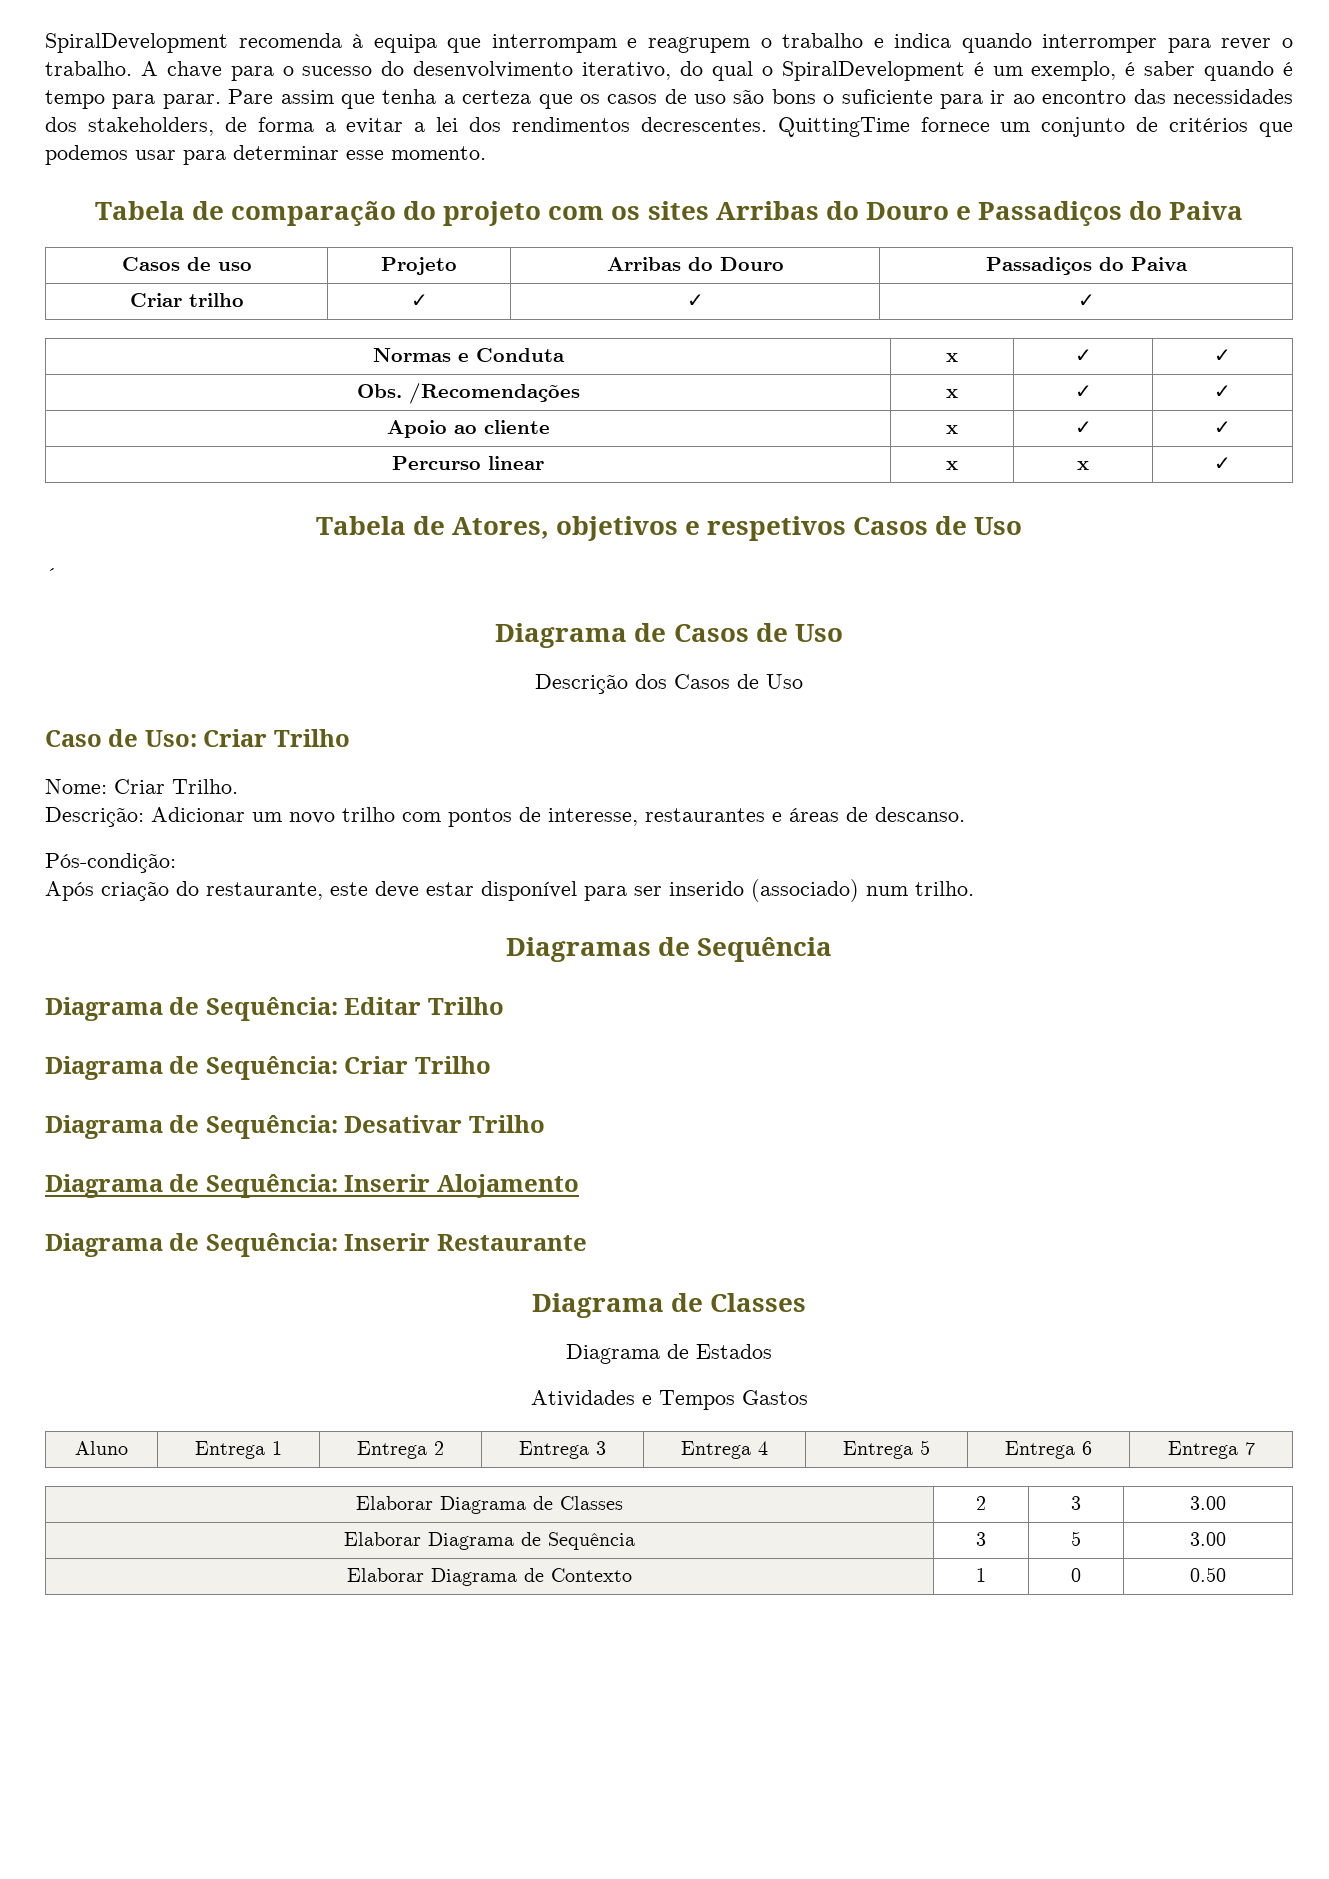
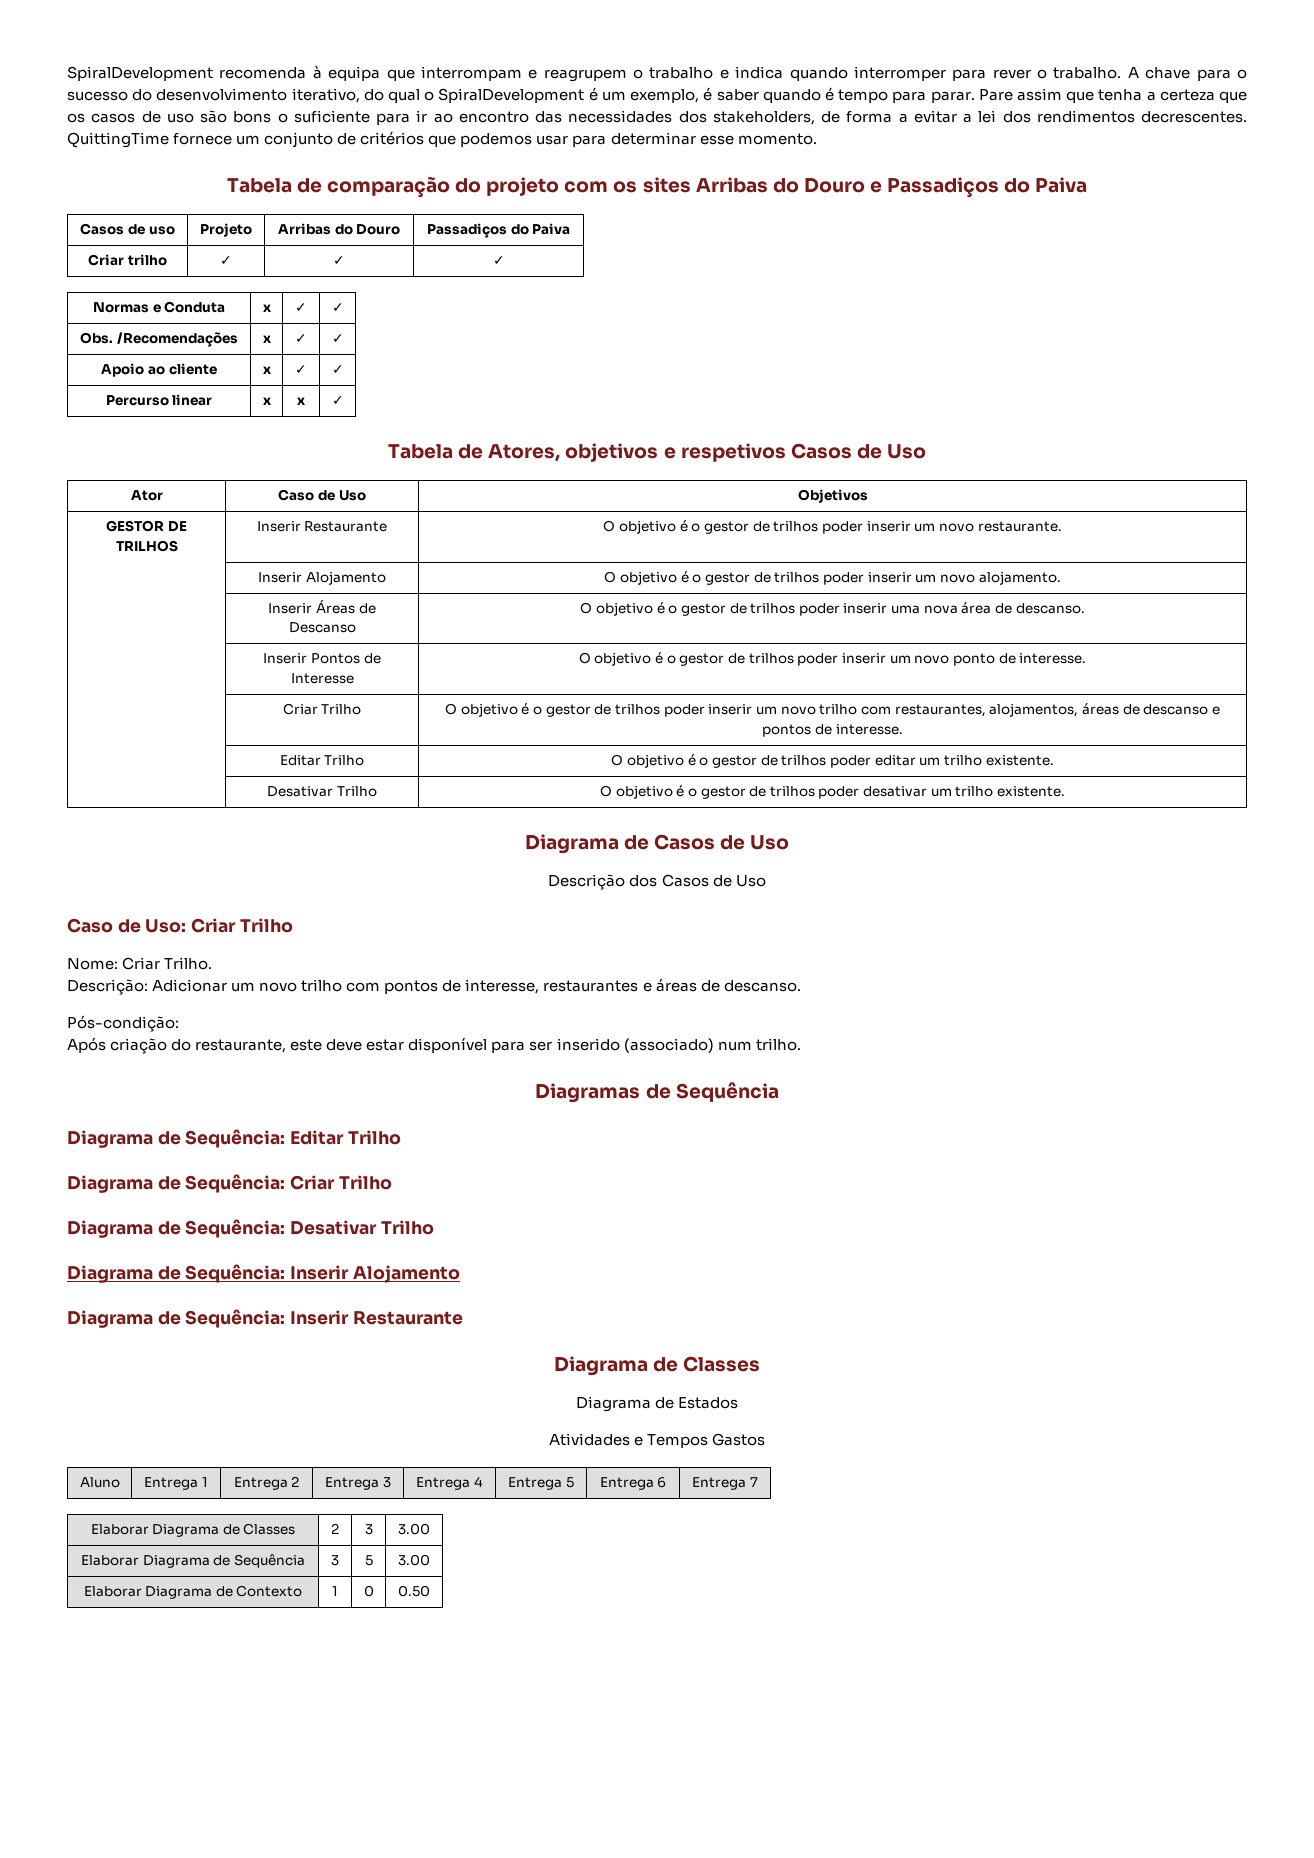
- ´
+ Ator | Caso de Uso | Objetivos
+ GESTOR DE TRILHOS | Inserir Restaurante | O objetivo é o gestor de trilhos poder inserir um novo restaurante.
+ | Inserir Alojamento | O objetivo é o gestor de trilhos poder inserir um novo alojamento.
+ | Inserir Áreas de Descanso | O objetivo é o gestor de trilhos poder inserir uma nova área de descanso.
+ | Inserir Pontos de Interesse | O objetivo é o gestor de trilhos poder inserir um novo ponto de interesse.
+ | Criar Trilho | O objetivo é o gestor de trilhos poder inserir um novo trilho com restaurantes, alojamentos, áreas de descanso e pontos de interesse.
+ | Editar Trilho | O objetivo é o gestor de trilhos poder editar um trilho existente.
+ | Desativar Trilho | O objetivo é o gestor de trilhos poder desativar um trilho existente.

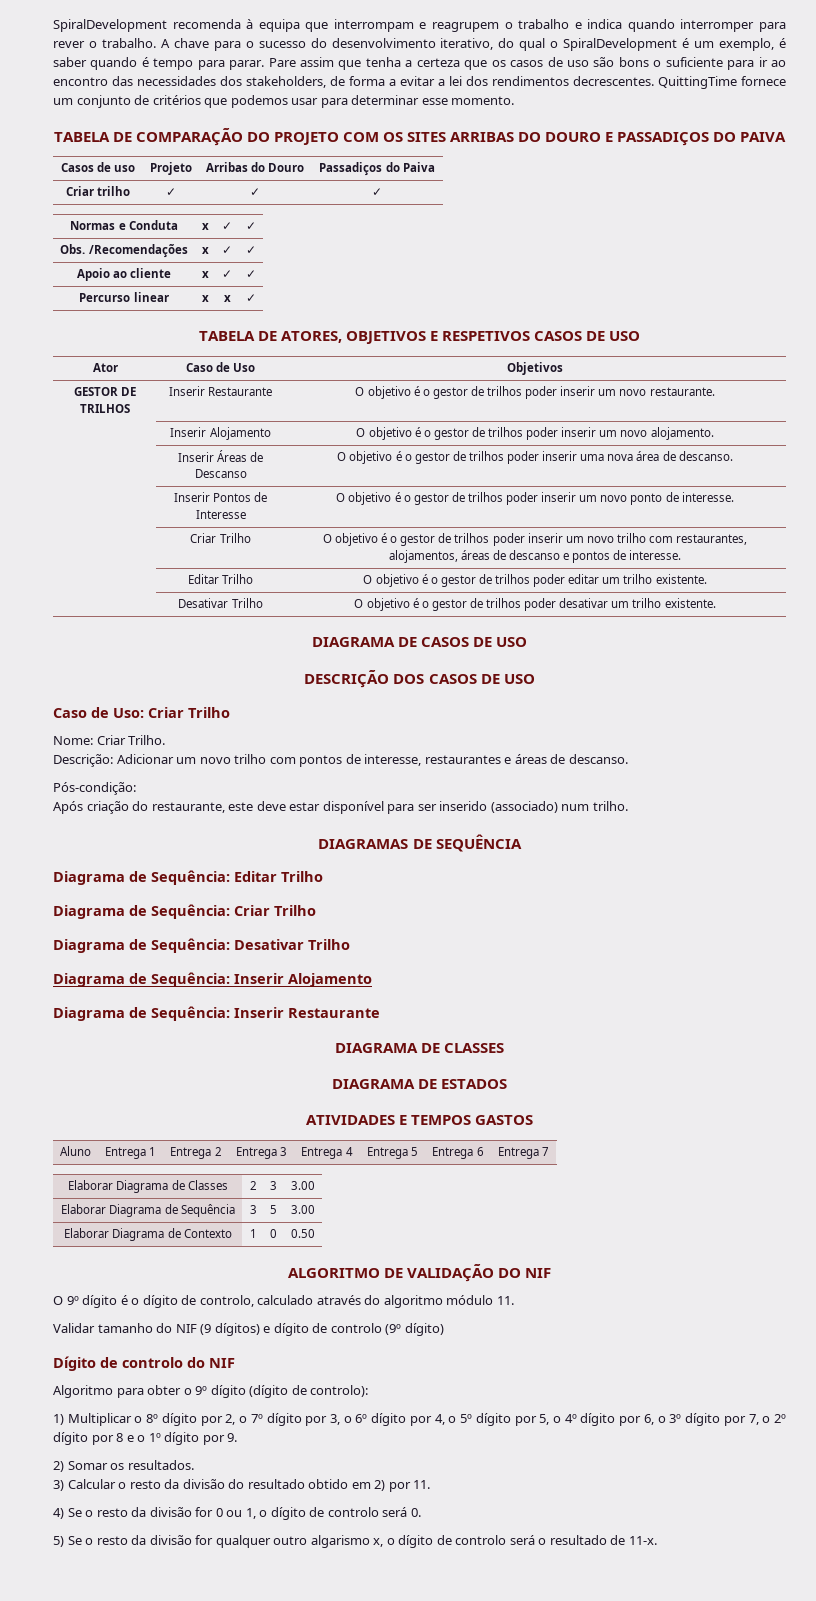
- Tabela de comparação do projeto com os sites Arribas do Douro e Passadiços do Paiva
+ TABELA DE COMPARAÇÃO DO PROJETO COM OS SITES ARRIBAS DO DOURO E PASSADIÇOS DO PAIVA
- Tabela de Atores, objetivos e respetivos Casos de Uso
+ TABELA DE ATORES, OBJETIVOS E RESPETIVOS CASOS DE USO
- Diagrama de Casos de Uso
- Descrição dos Casos de Uso
+ DIAGRAMA DE CASOS DE USO
+ DESCRIÇÃO DOS CASOS DE USO
- Diagramas de Sequência
+ DIAGRAMAS DE SEQUÊNCIA
  Diagrama de Sequência: Inserir Restaurante
- Diagrama de Classes
- Diagrama de Estados
- Atividades e Tempos Gastos
+ DIAGRAMA DE CLASSES
+ DIAGRAMA DE ESTADOS
+ ATIVIDADES E TEMPOS GASTOS
+ ALGORITMO DE VALIDAÇÃO DO NIF
+ O 9º dígito é o dígito de controlo, calculado através do algoritmo módulo 11.
+ Validar tamanho do NIF (9 dígitos) e dígito de controlo (9º dígito)
+ Dígito de controlo do NIF
+ Algoritmo para obter o 9º dígito (dígito de controlo):
+ 1) Multiplicar o 8º dígito por 2, o 7º dígito por 3, o 6º dígito por 4, o 5º dígito por 5, o 4º dígito por 6, o 3º dígito por 7, o 2º dígito por 8 e o 1º dígito por 9.
+ 2) Somar os resultados.
+ 3) Calcular o resto da divisão do resultado obtido em 2) por 11.
+ 4) Se o resto da divisão for 0 ou 1, o dígito de controlo será 0.
+ 5) Se o resto da divisão for qualquer outro algarismo x, o dígito de controlo será o resultado de 11-x.

